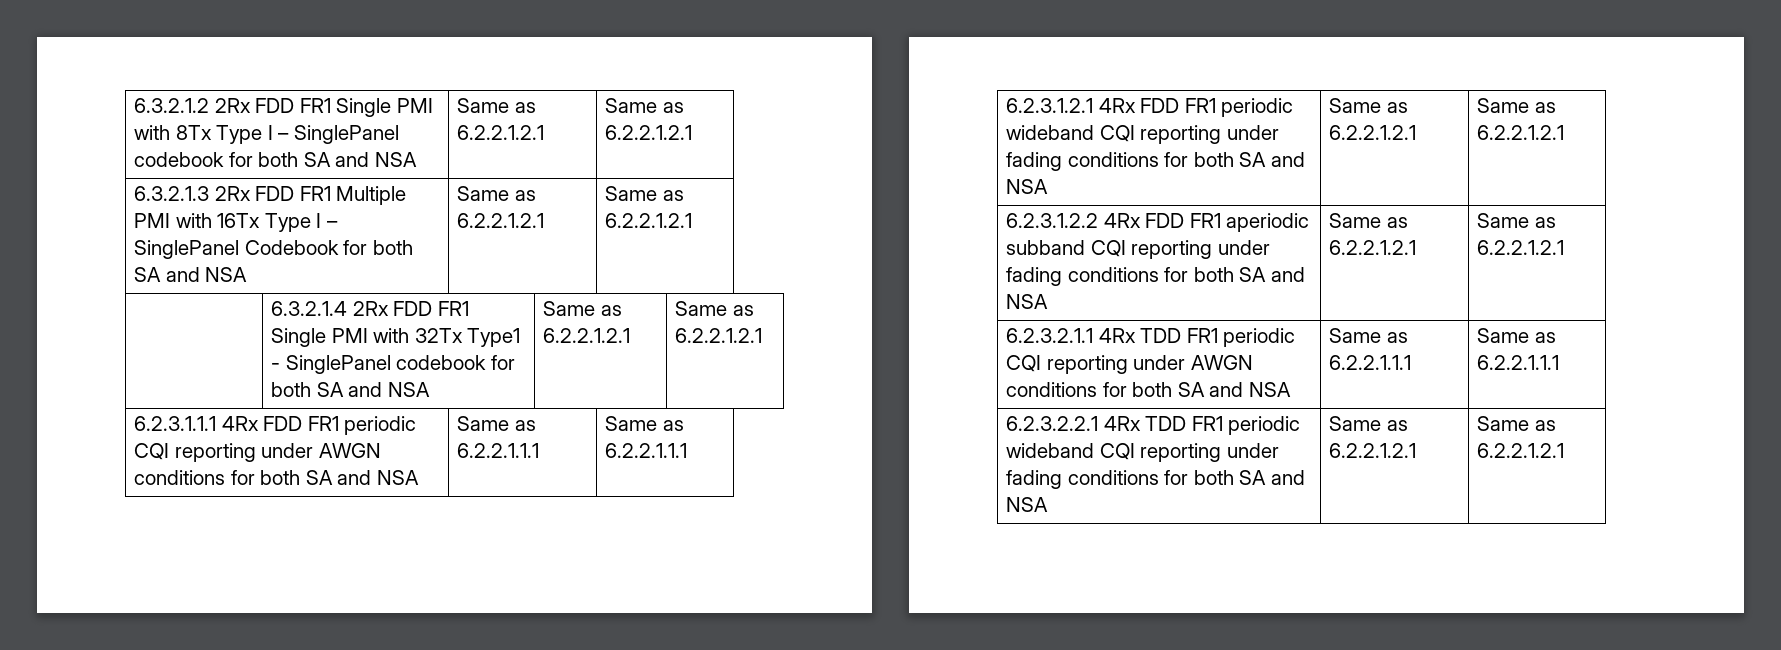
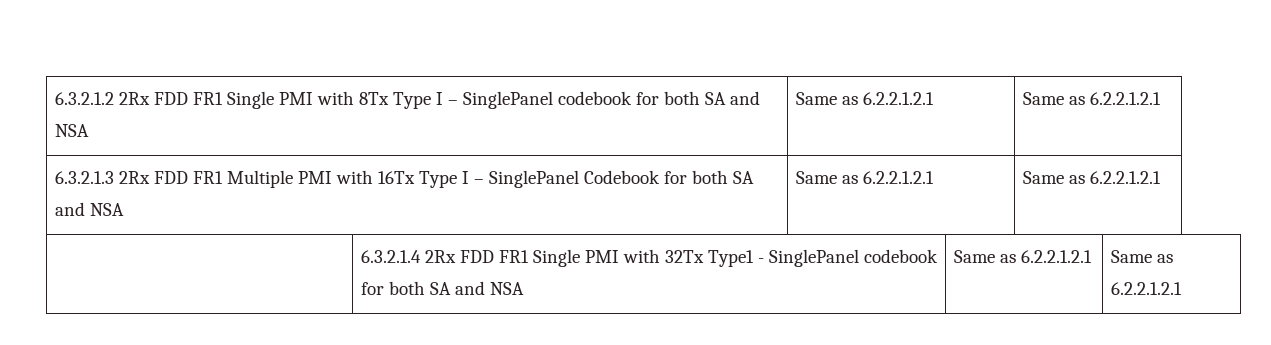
- 6.2.3.1.1.1 4Rx FDD FR1 periodic CQI reporting under AWGN conditions for both SA and NSA | Same as 6.2.2.1.1.1 | Same as 6.2.2.1.1.1
- 6.2.3.1.2.1 4Rx FDD FR1 periodic wideband CQI reporting under fading conditions for both SA and NSA | Same as 6.2.2.1.2.1 | Same as 6.2.2.1.2.1
- 6.2.3.1.2.2 4Rx FDD FR1 aperiodic subband CQI reporting under fading conditions for both SA and NSA | Same as 6.2.2.1.2.1 | Same as 6.2.2.1.2.1
- 6.2.3.2.1.1 4Rx TDD FR1 periodic CQI reporting under AWGN conditions for both SA and NSA | Same as 6.2.2.1.1.1 | Same as 6.2.2.1.1.1
- 6.2.3.2.2.1 4Rx TDD FR1 periodic wideband CQI reporting under fading conditions for both SA and NSA | Same as 6.2.2.1.2.1 | Same as 6.2.2.1.2.1

